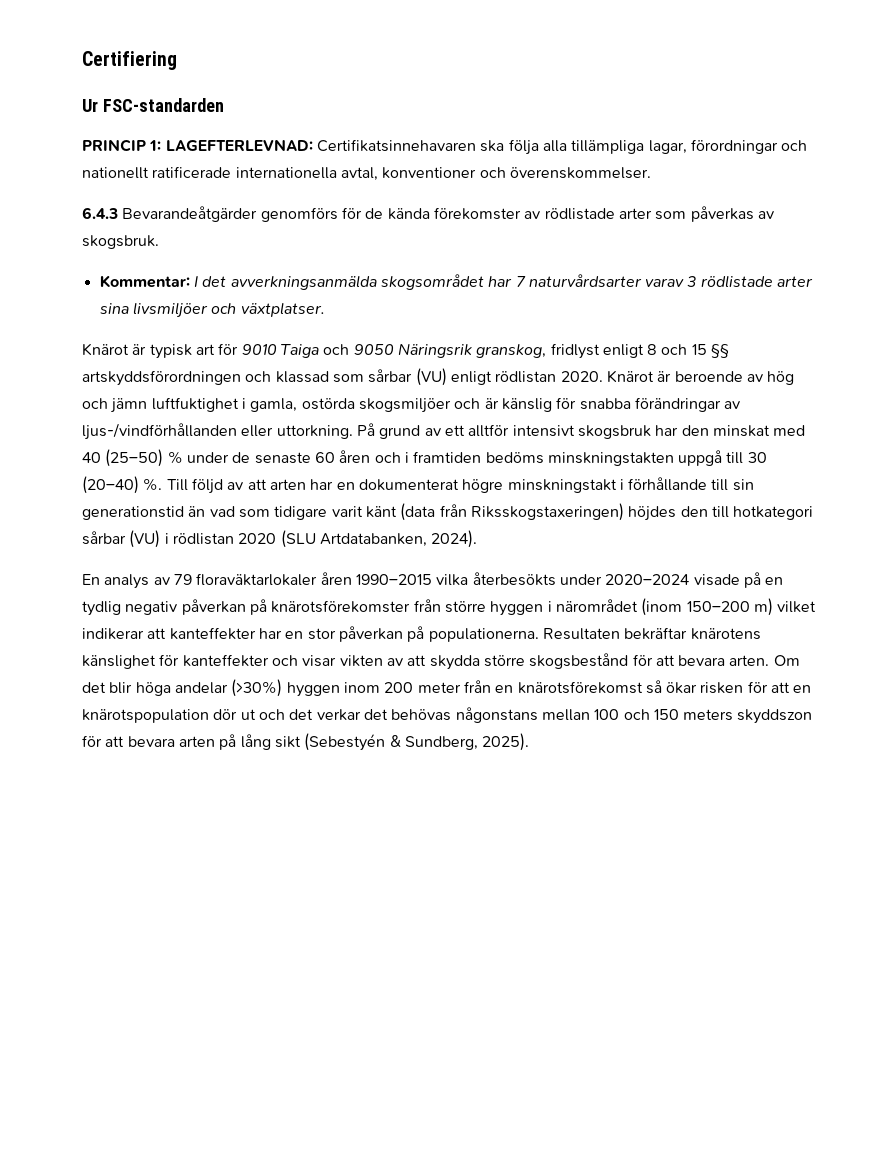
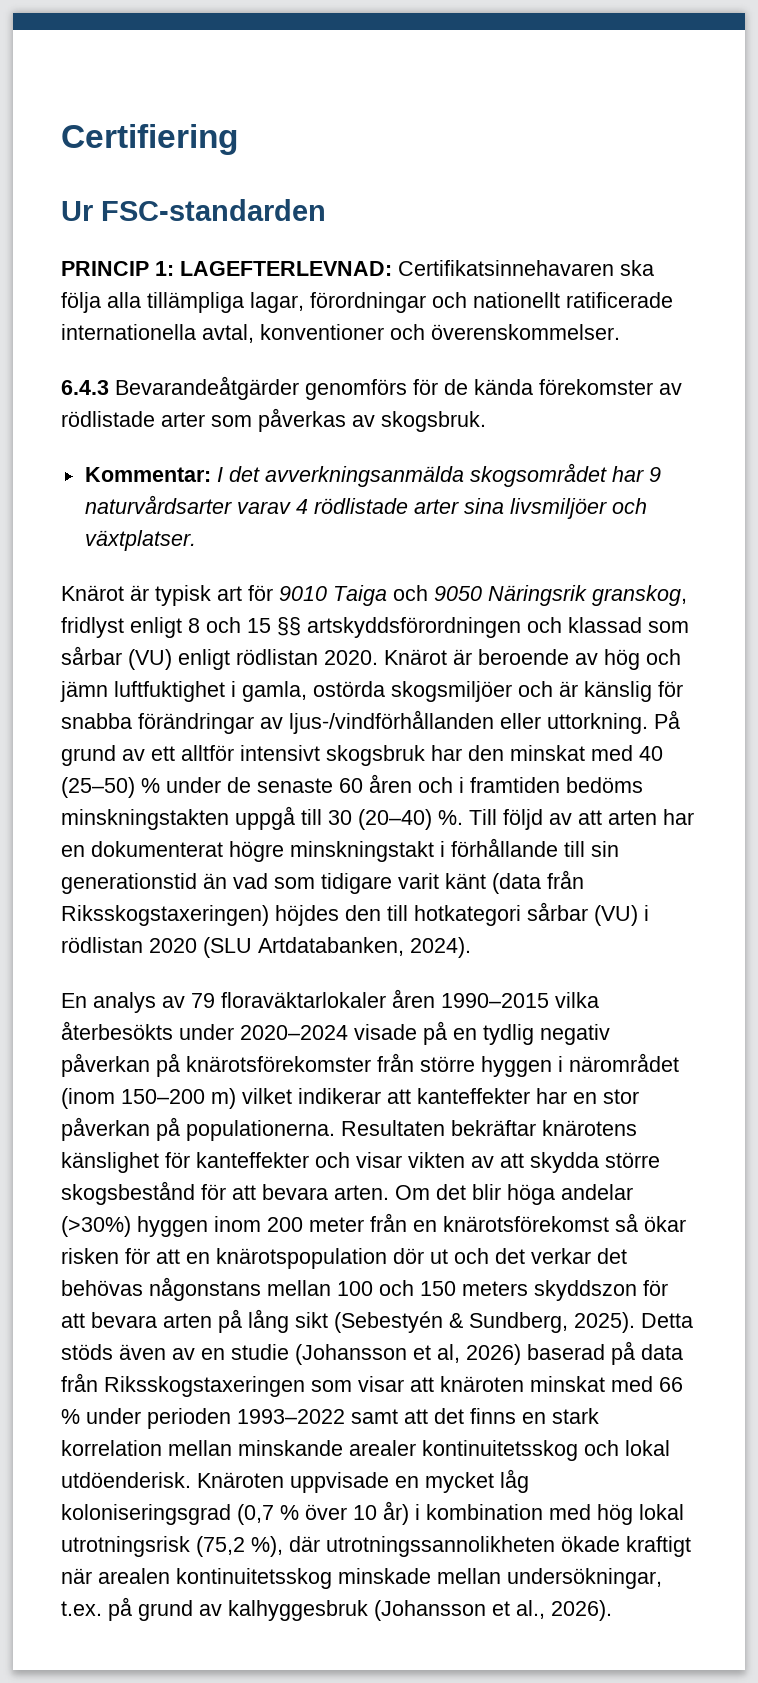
- Kommentar: I det avverkningsanmälda skogsområdet har 7 naturvårdsarter varav 3 rödlistade arter sina livsmiljöer och växtplatser.
+ Kommentar: I det avverkningsanmälda skogsområdet har 9 naturvårdsarter varav 4 rödlistade arter sina livsmiljöer och växtplatser.
+ Detta stöds även av en studie (Johansson et al, 2026) baserad på data från Riksskogstaxeringen som visar att knäroten minskat med 66 % under perioden 1993–2022 samt att det finns en stark korrelation mellan minskande arealer kontinuitetsskog och lokal utdöenderisk. Knäroten uppvisade en mycket låg koloniseringsgrad (0,7 % över 10 år) i kombination med hög lokal utrotningsrisk (75,2 %), där utrotningssannolikheten ökade kraftigt när arealen kontinuitetsskog minskade mellan undersökningar, t.ex. på grund av kalhyggesbruk (Johansson et al., 2026).

